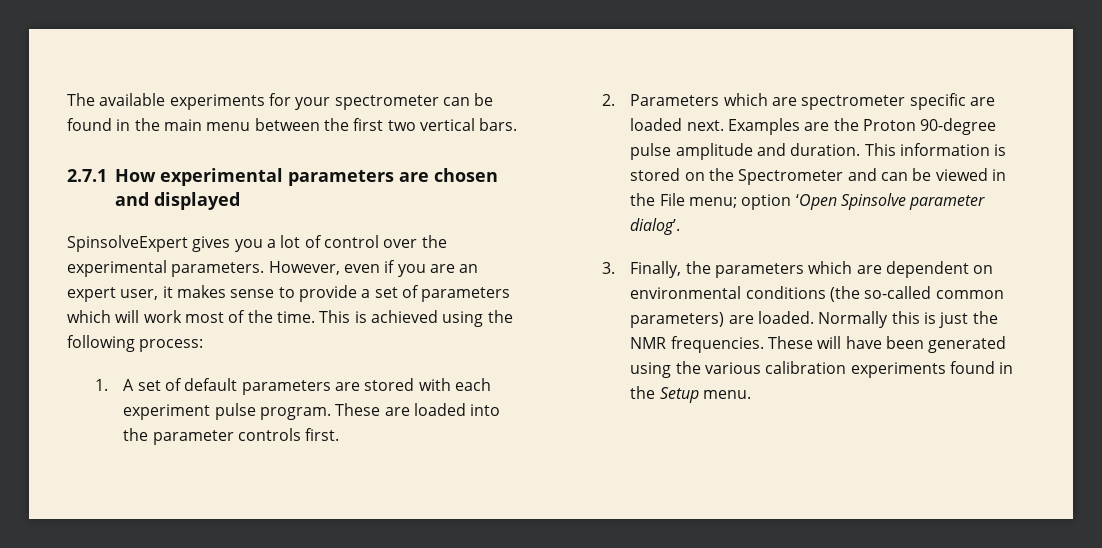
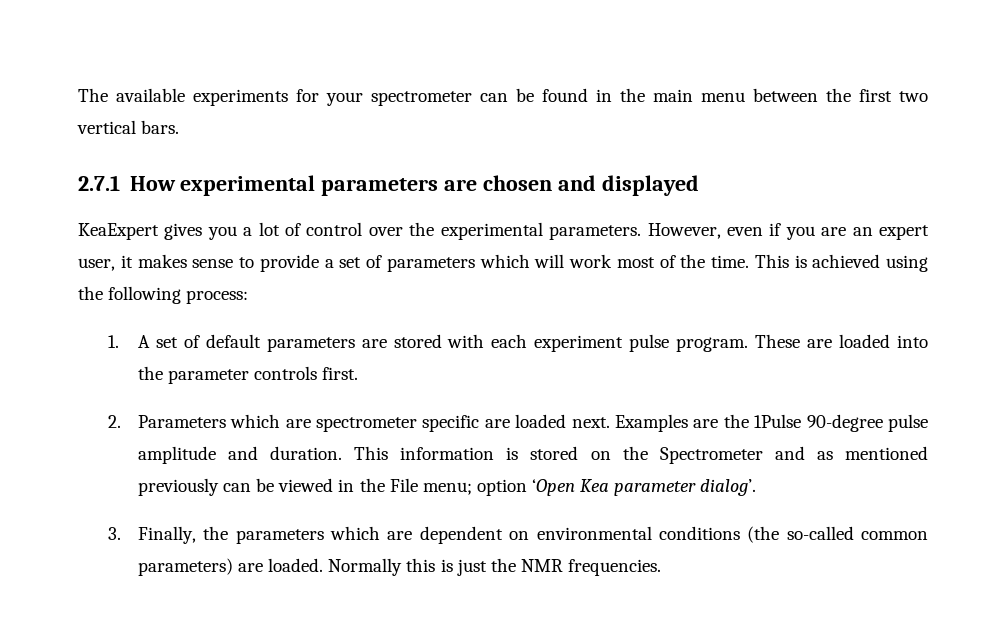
- SpinsolveExpert gives you a lot of control over the experimental parameters.
+ KeaExpert gives you a lot of control over the experimental parameters.
- Examples are the Proton 90-degree pulse amplitude and duration.
+ Examples are the 1Pulse 90-degree pulse amplitude and duration.
- This information is stored on the Spectrometer and can be viewed in the File menu; option ‘Open Spinsolve parameter dialog’.
+ This information is stored on the Spectrometer and as mentioned previously can be viewed in the File menu; option ‘Open Kea parameter dialog’.
- These will have been generated using the various calibration experiments found in the Setup menu.

